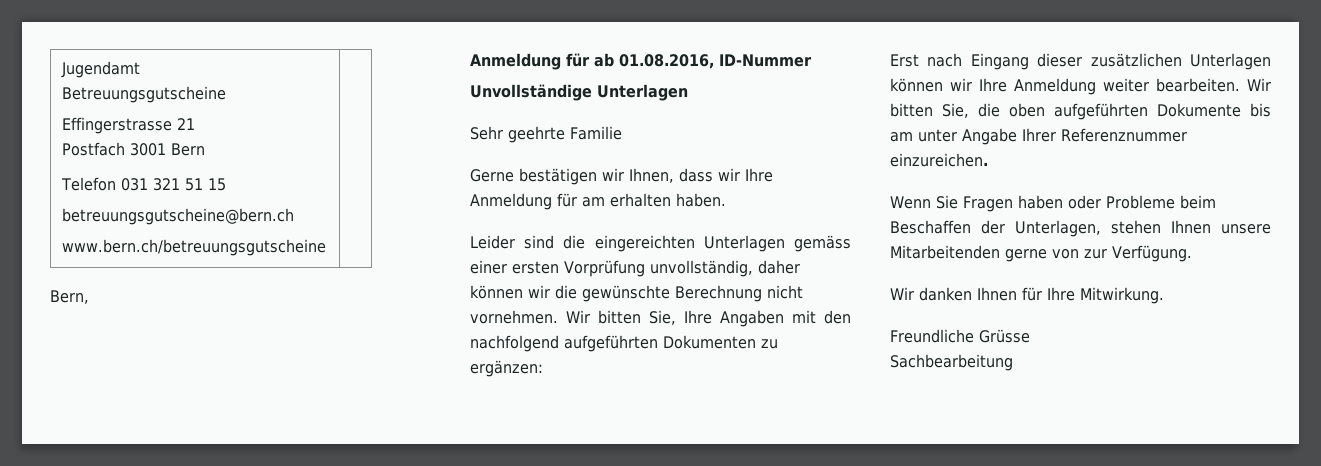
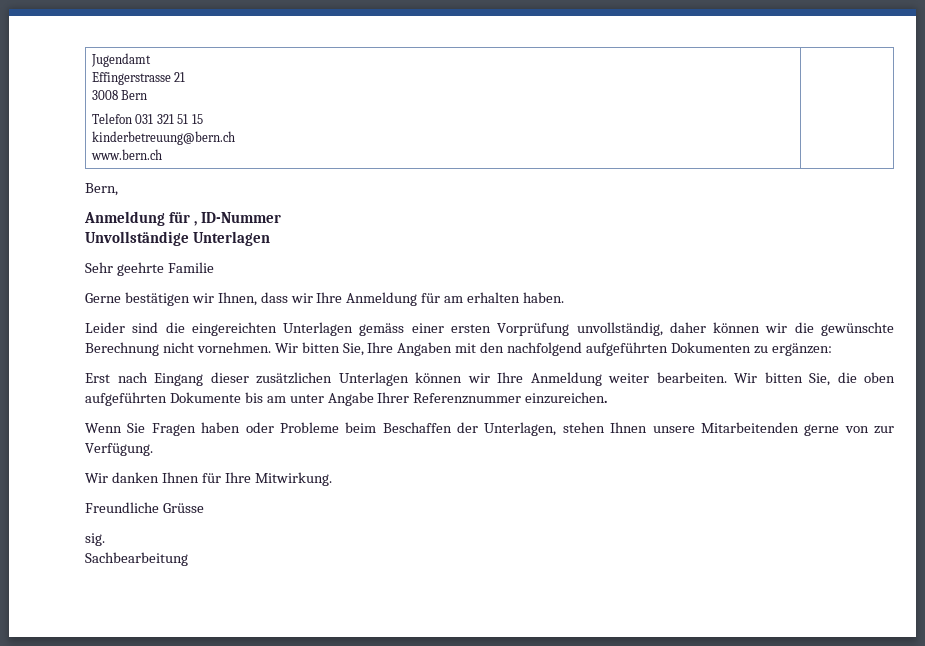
  Jugendamt
- Betreuungsgutscheine
  Effingerstrasse 21
- Postfach 3001 Bern
+ 3008 Bern
  Telefon 031 321 51 15
- betreuungsgutscheine@bern.ch
- www.bern.ch/betreuungsgutscheine |
+ kinderbetreuung@bern.ch
+ www.bern.ch |
- Anmeldung für ab 01.08.2016, ID-Nummer
+ Anmeldung für , ID-Nummer
+ sig.

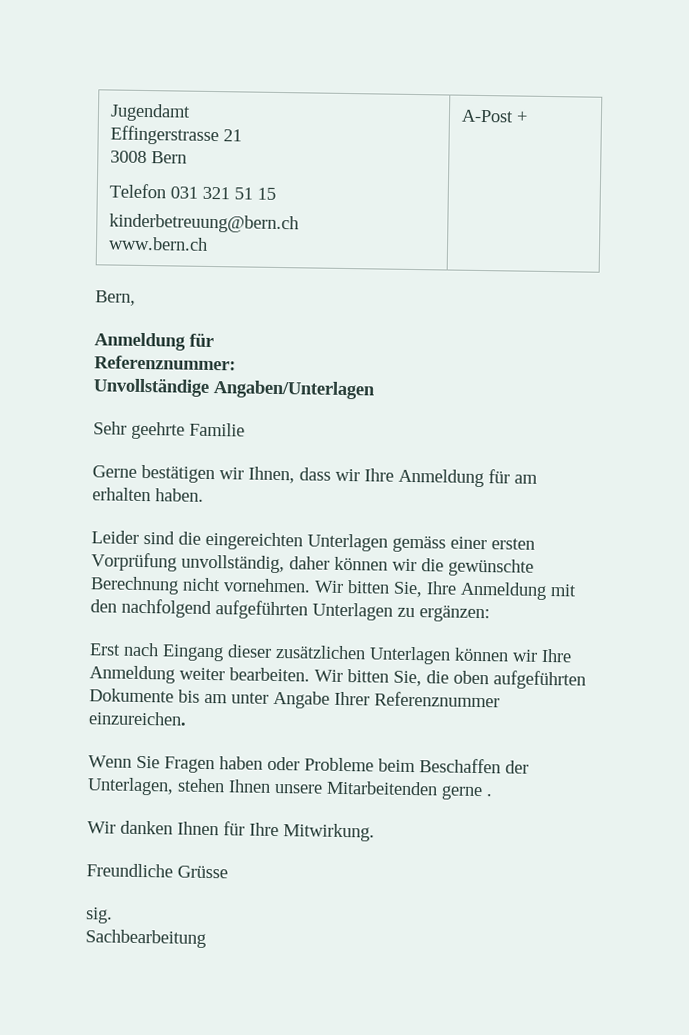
  Jugendamt
  Effingerstrasse 21
  3008 Bern
  Telefon 031 321 51 15
  kinderbetreuung@bern.ch
- www.bern.ch |
+ www.bern.ch | A-Post +
  Bern,
- Anmeldung für , ID-Nummer
+ Anmeldung für
+ Referenznummer:
- Unvollständige Unterlagen
+ Unvollständige Angaben/Unterlagen
- Wir bitten Sie, Ihre Angaben mit den nachfolgend aufgeführten Dokumenten zu ergänzen:
+ Wir bitten Sie, Ihre Anmeldung mit den nachfolgend aufgeführten Unterlagen zu ergänzen:
- Wenn Sie Fragen haben oder Probleme beim Beschaffen der Unterlagen, stehen Ihnen unsere Mitarbeitenden gerne von zur Verfügung.
+ Wenn Sie Fragen haben oder Probleme beim Beschaffen der Unterlagen, stehen Ihnen unsere Mitarbeitenden gerne .

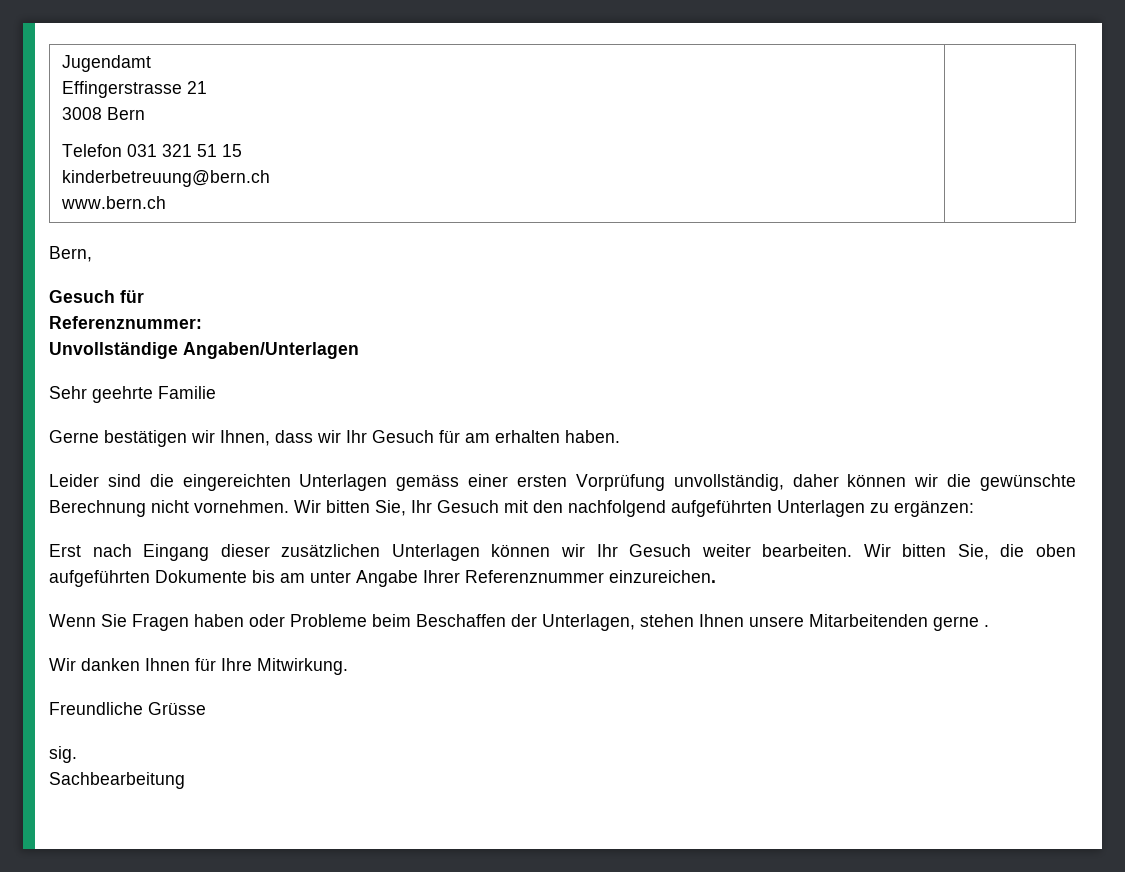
  Jugendamt
  Effingerstrasse 21
  3008 Bern
  Telefon 031 321 51 15
  kinderbetreuung@bern.ch
- www.bern.ch | A-Post +
+ www.bern.ch |
  Bern,
- Anmeldung für
+ Gesuch für
- Gerne bestätigen wir Ihnen, dass wir Ihre Anmeldung für am erhalten haben.
+ Gerne bestätigen wir Ihnen, dass wir Ihr Gesuch für am erhalten haben.
- Wir bitten Sie, Ihre Anmeldung mit den nachfolgend aufgeführten Unterlagen zu ergänzen:
+ Wir bitten Sie, Ihr Gesuch mit den nachfolgend aufgeführten Unterlagen zu ergänzen:
- Erst nach Eingang dieser zusätzlichen Unterlagen können wir Ihre Anmeldung weiter bearbeiten.
+ Erst nach Eingang dieser zusätzlichen Unterlagen können wir Ihr Gesuch weiter bearbeiten.

